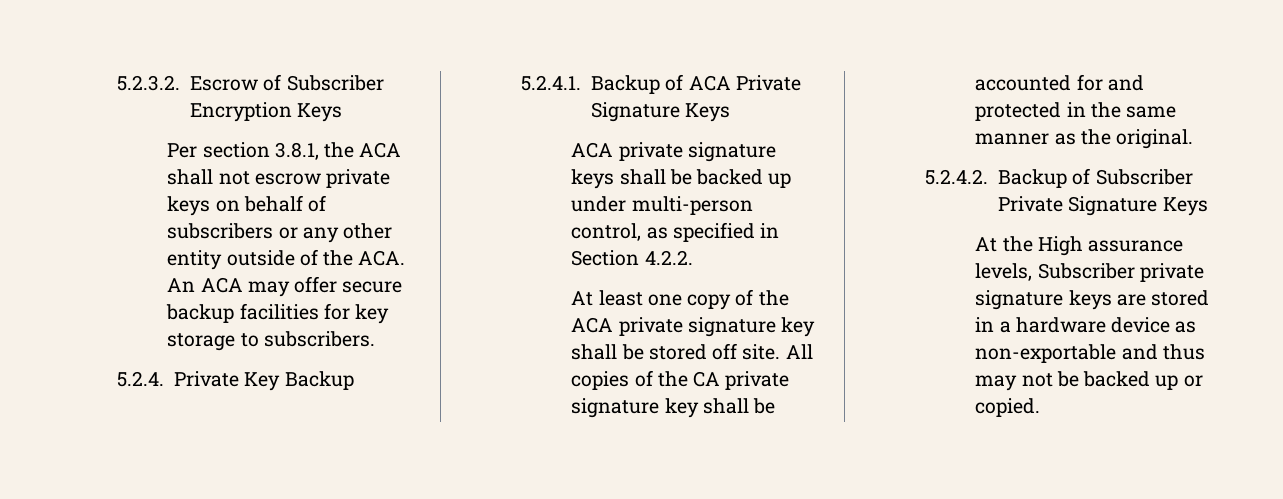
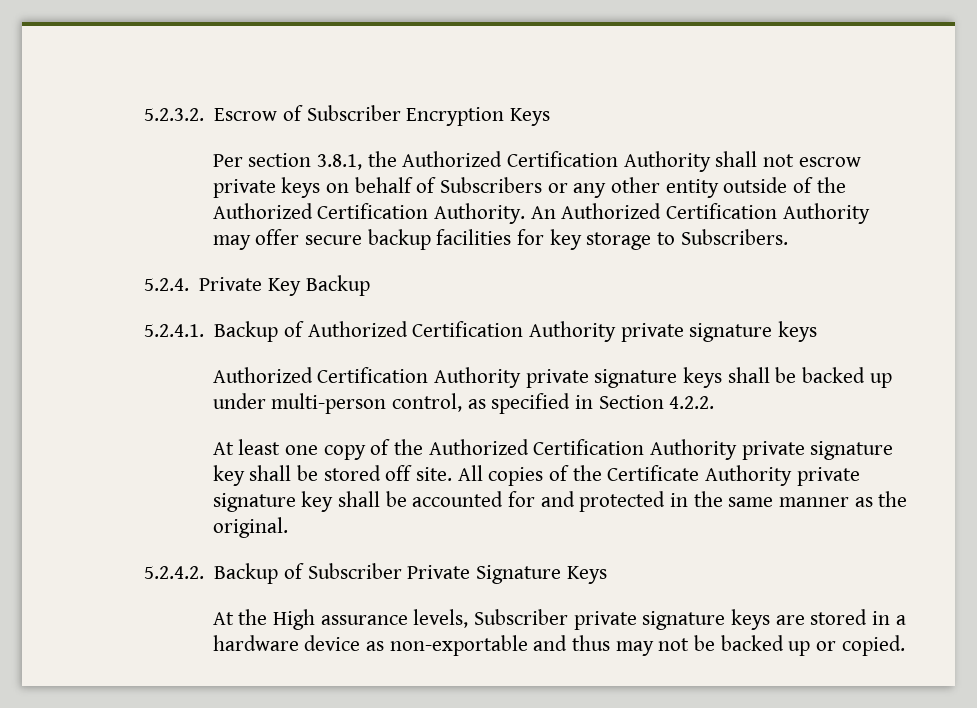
- Per section 3.8.1, the ACA shall not escrow private keys on behalf of subscribers or any other entity outside of the ACA. An ACA may offer secure backup facilities for key storage to subscribers.
+ Per section 3.8.1, the Authorized Certification Authority shall not escrow private keys on behalf of Subscribers or any other entity outside of the Authorized Certification Authority. An Authorized Certification Authority may offer secure backup facilities for key storage to Subscribers.
- 5.2.4.1. Backup of ACA Private Signature Keys
- ACA private signature keys shall be backed up under multi-person control, as specified in Section 4.2.2.
+ 5.2.4.1. Backup of Authorized Certification Authority private signature keys
+ Authorized Certification Authority private signature keys shall be backed up under multi-person control, as specified in Section 4.2.2.
- At least one copy of the ACA private signature key shall be stored off site.
+ At least one copy of the Authorized Certification Authority private signature key shall be stored off site.
- All copies of the CA private signature key shall be accounted for and protected in the same manner as the original.
+ All copies of the Certificate Authority private signature key shall be accounted for and protected in the same manner as the original.

